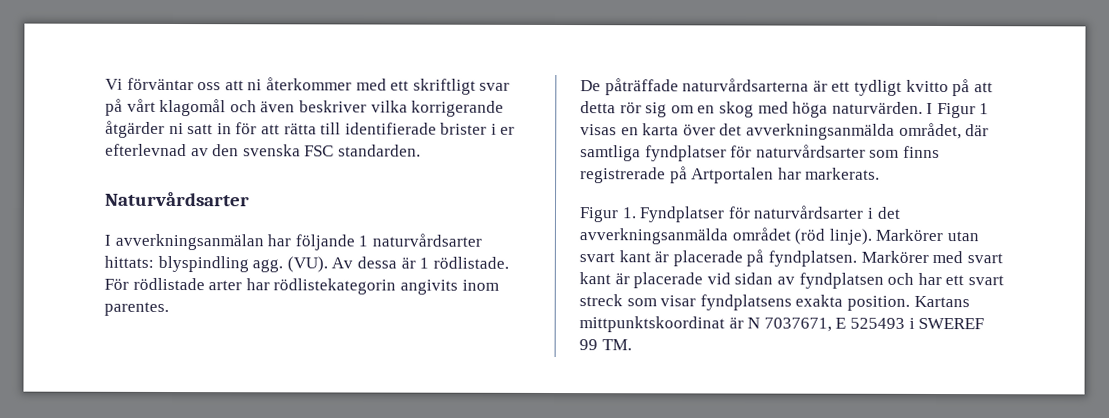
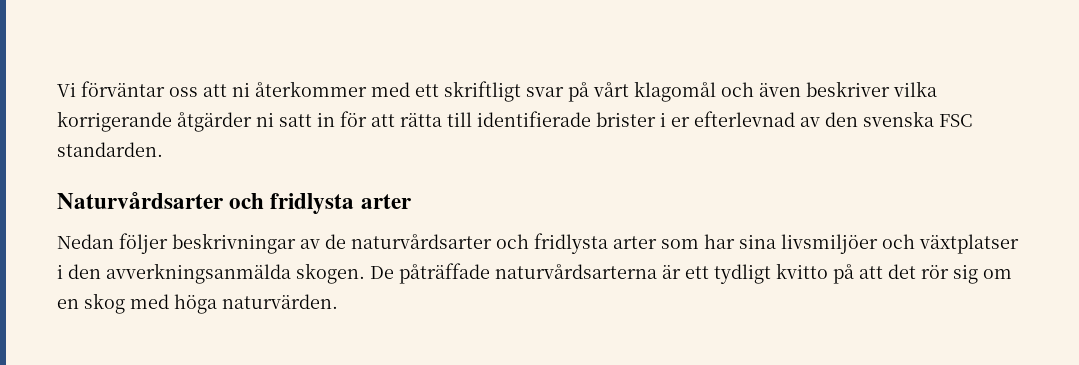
- Naturvårdsarter
- I avverkningsanmälan har följande 1 naturvårdsarter hittats: blyspindling agg. (VU). Av dessa är 1 rödlistade. För rödlistade arter har rödlistekategorin angivits inom parentes.
- De påträffade naturvårdsarterna är ett tydligt kvitto på att detta rör sig om en skog med höga naturvärden. I Figur 1 visas en karta över det avverkningsanmälda området, där samtliga fyndplatser för naturvårdsarter som finns registrerade på Artportalen har markerats.
- Figur 1. Fyndplatser för naturvårdsarter i det avverkningsanmälda området (röd linje). Markörer utan svart kant är placerade på fyndplatsen. Markörer med svart kant är placerade vid sidan av fyndplatsen och har ett svart streck som visar fyndplatsens exakta position. Kartans mittpunktskoordinat är N 7037671, E 525493 i SWEREF 99 TM.
+ Naturvårdsarter och fridlysta arter
+ Nedan följer beskrivningar av de naturvårdsarter och fridlysta arter som har sina livsmiljöer och växtplatser i den avverkningsanmälda skogen. De påträffade naturvårdsarterna är ett tydligt kvitto på att det rör sig om en skog med höga naturvärden.

